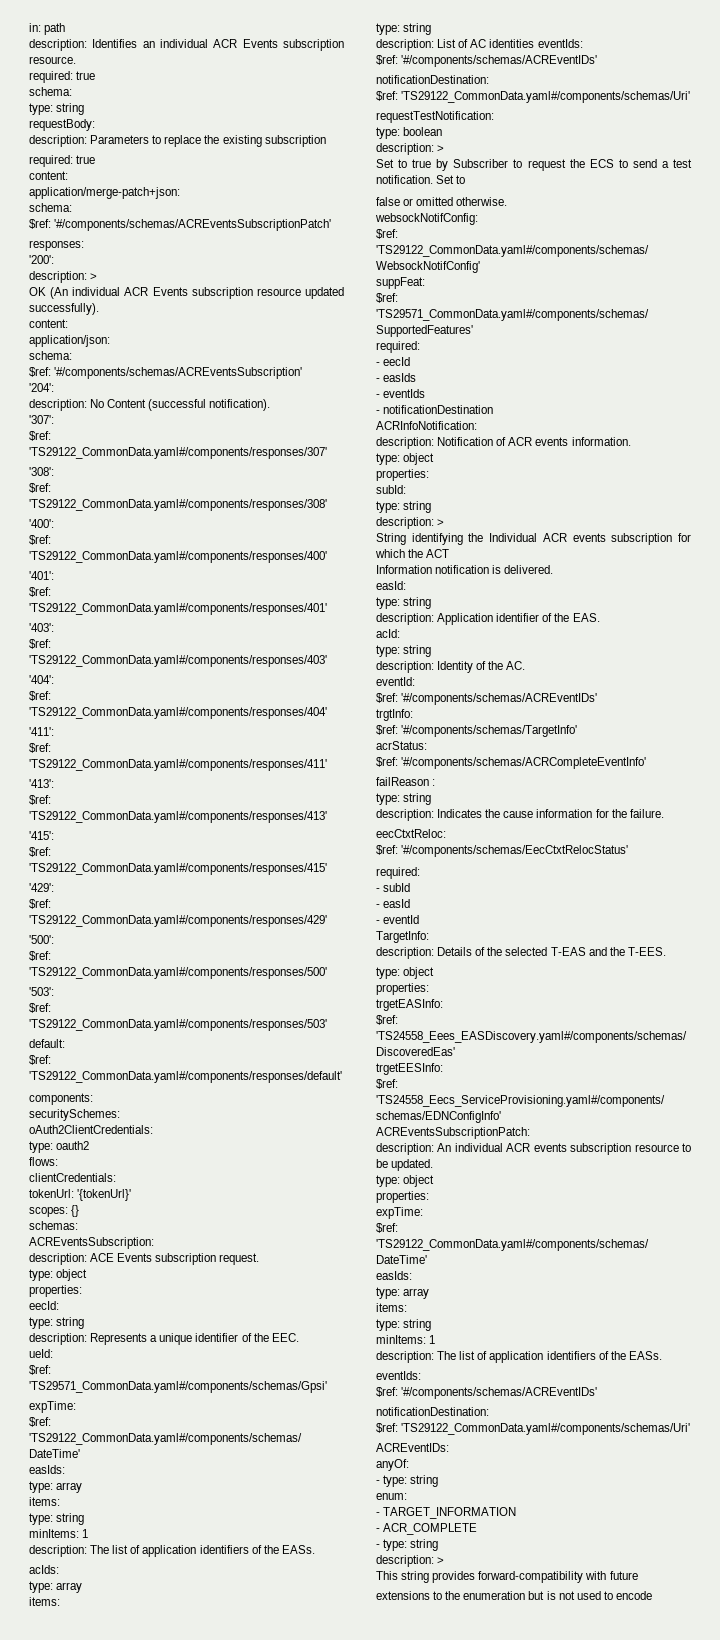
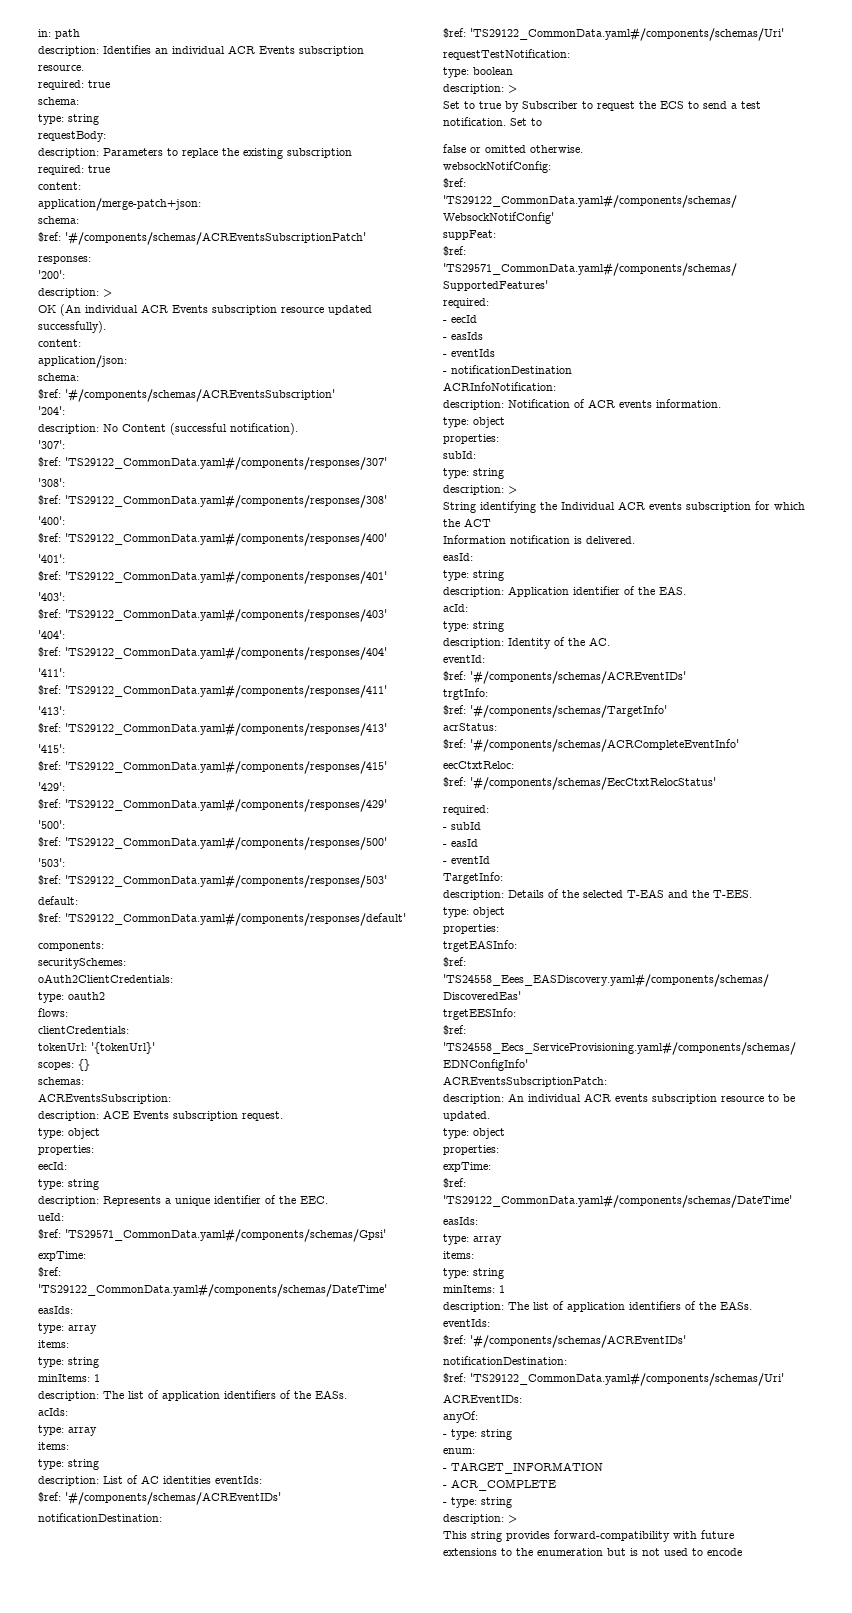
- failReason :
- type: string
- description: Indicates the cause information for the failure.

